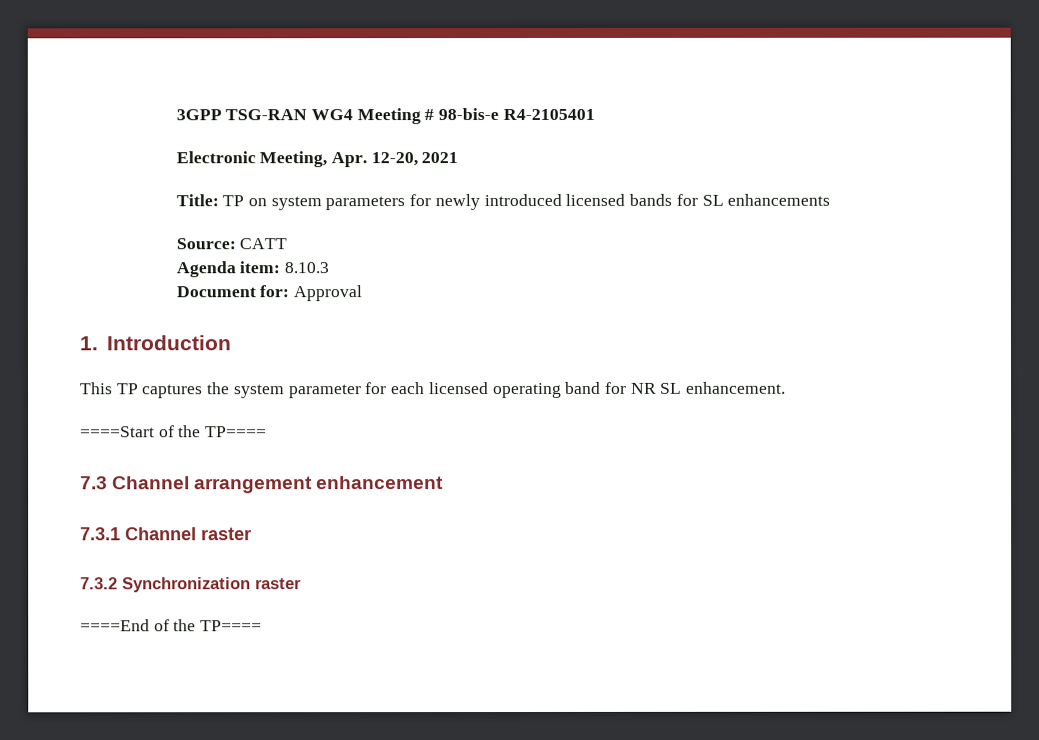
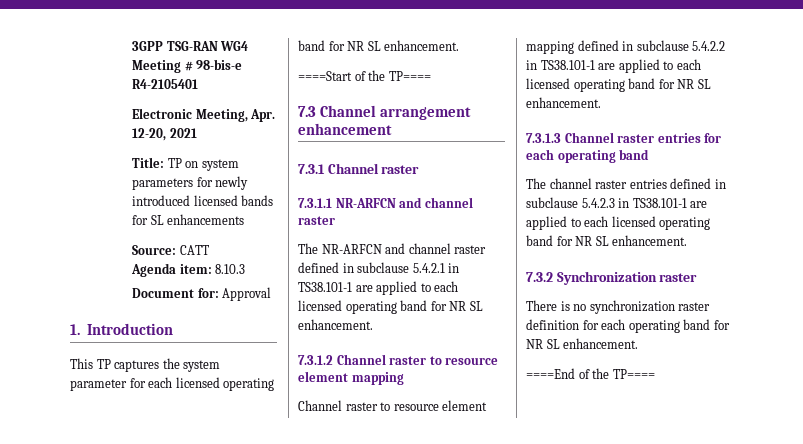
+ 7.3.1.1 NR-ARFCN and channel raster
+ The NR-ARFCN and channel raster defined in subclause 5.4.2.1 in TS38.101-1 are applied to each licensed operating band for NR SL enhancement.
+ 7.3.1.2 Channel raster to resource element mapping
+ Channel raster to resource element mapping defined in subclause 5.4.2.2 in TS38.101-1 are applied to each licensed operating band for NR SL enhancement.
+ 7.3.1.3 Channel raster entries for each operating band
+ The channel raster entries defined in subclause 5.4.2.3 in TS38.101-1 are applied to each licensed operating band for NR SL enhancement.
  7.3.2 Synchronization raster
+ There is no synchronization raster definition for each operating band for NR SL enhancement.

